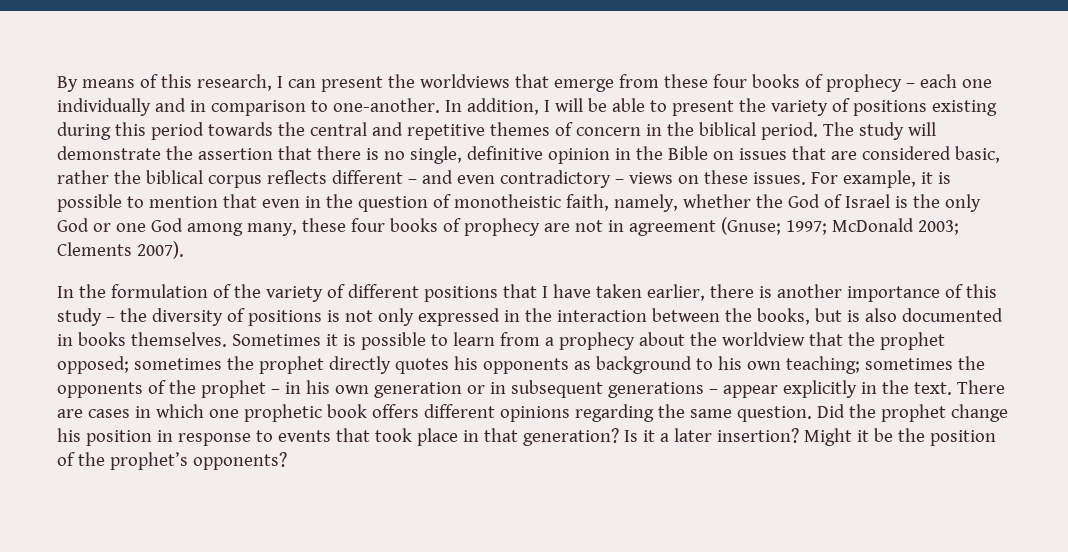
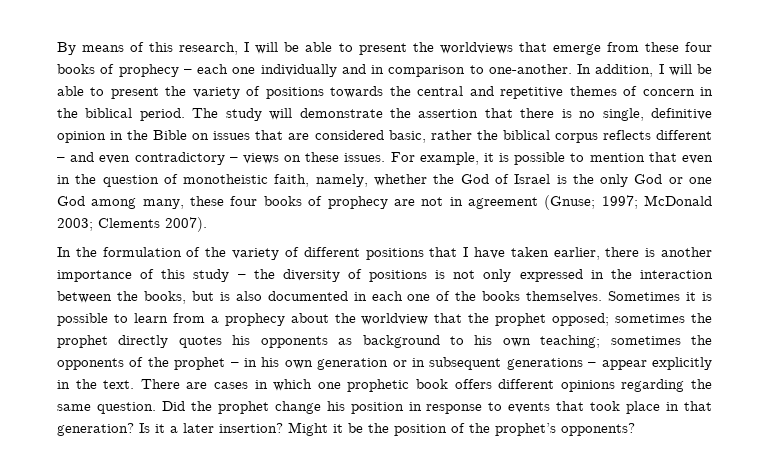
- By means of this research, I can present the worldviews that emerge from these four books of prophecy – each one individually and in comparison to one-another.
+ By means of this research, I will be able to present the worldviews that emerge from these four books of prophecy – each one individually and in comparison to one-another.
- In addition, I will be able to present the variety of positions existing during this period towards the central and repetitive themes of concern in the biblical period.
+ In addition, I will be able to present the variety of positions towards the central and repetitive themes of concern in the biblical period.
- In the formulation of the variety of different positions that I have taken earlier, there is another importance of this study – the diversity of positions is not only expressed in the interaction between the books, but is also documented in books themselves.
+ In the formulation of the variety of different positions that I have taken earlier, there is another importance of this study – the diversity of positions is not only expressed in the interaction between the books, but is also documented in each one of the books themselves.

